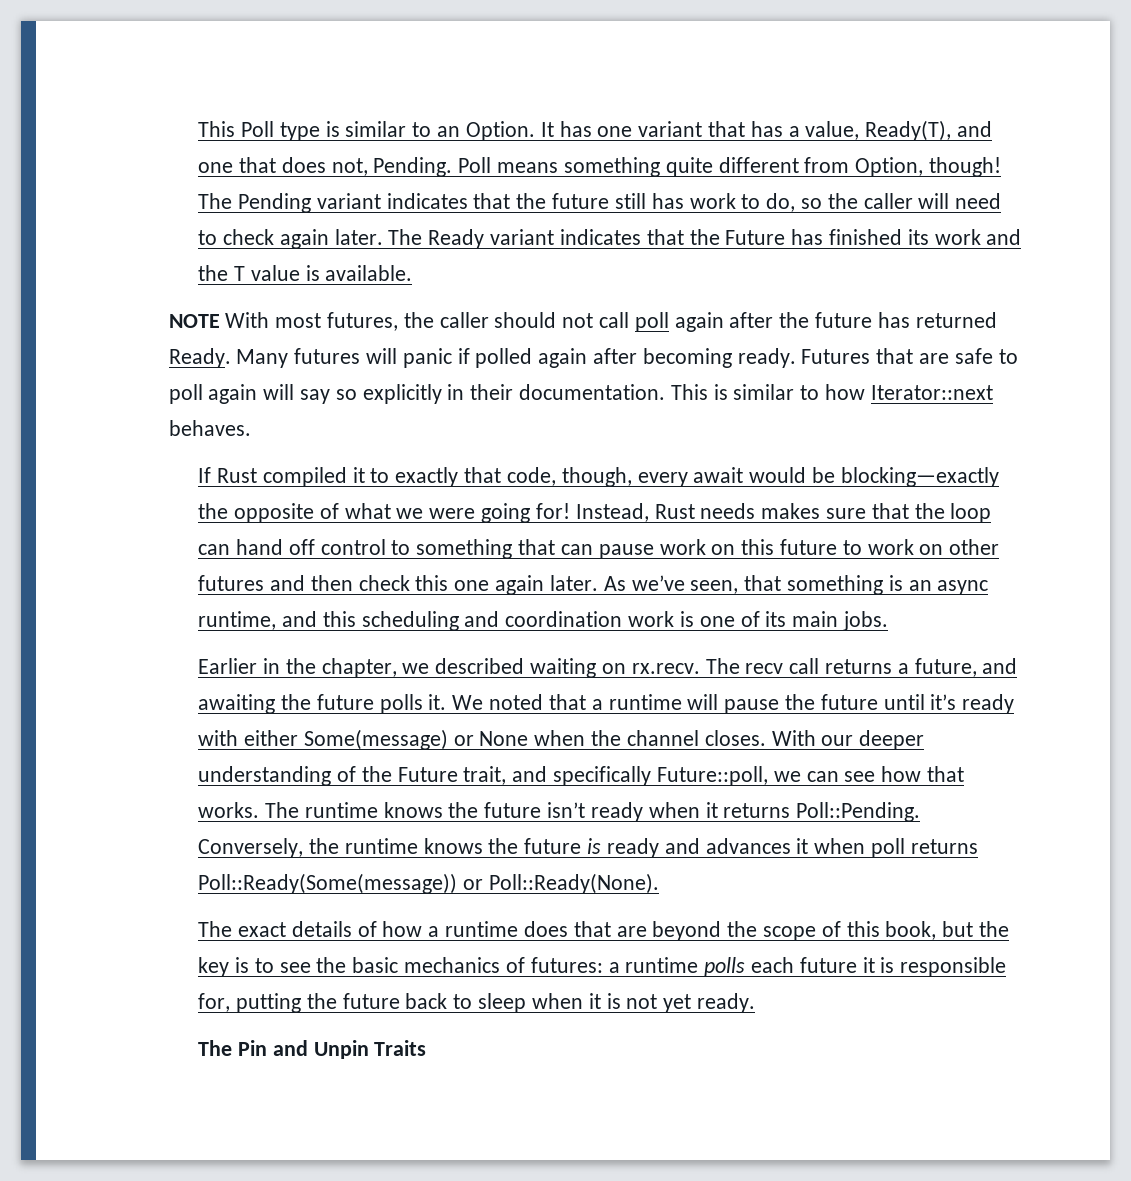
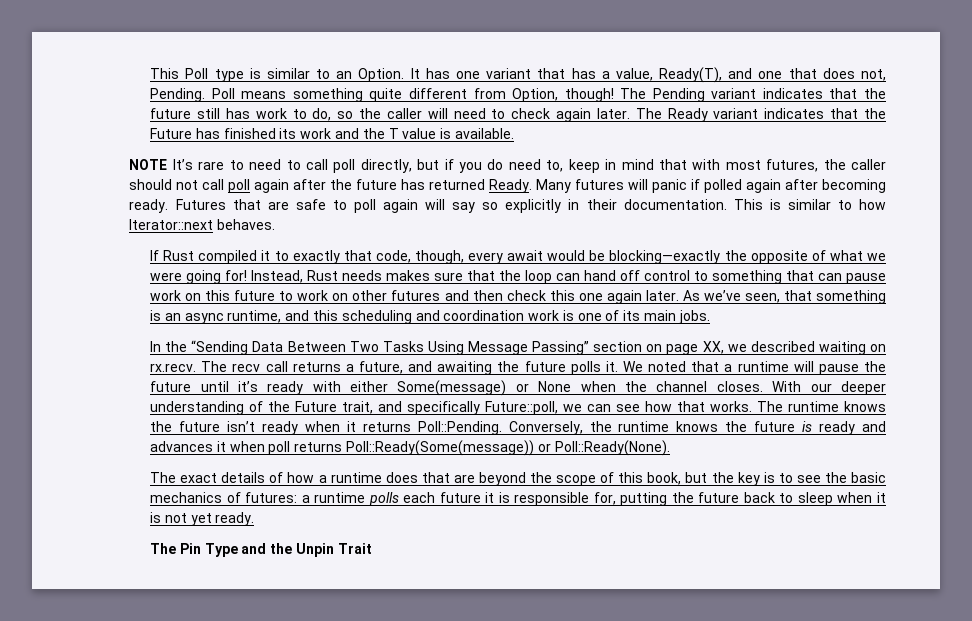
- NOTE With most futures, the caller should not call poll again after the future has returned Ready.
+ NOTE It’s rare to need to call poll directly, but if you do need to, keep in mind that with most futures, the caller should not call poll again after the future has returned Ready.
- Earlier in the chapter, we described waiting on rx.recv. The recv call returns a future, and awaiting the future polls it.
+ In the “Sending Data Between Two Tasks Using Message Passing” section on page XX, we described waiting on rx.recv. The recv call returns a future, and awaiting the future polls it.
- The Pin and Unpin Traits
+ The Pin Type and the Unpin Trait

